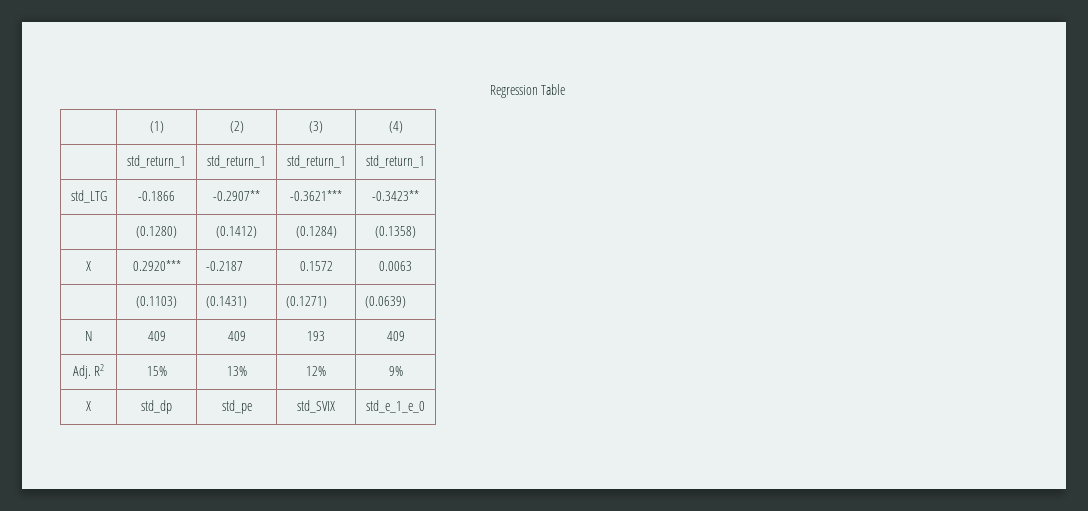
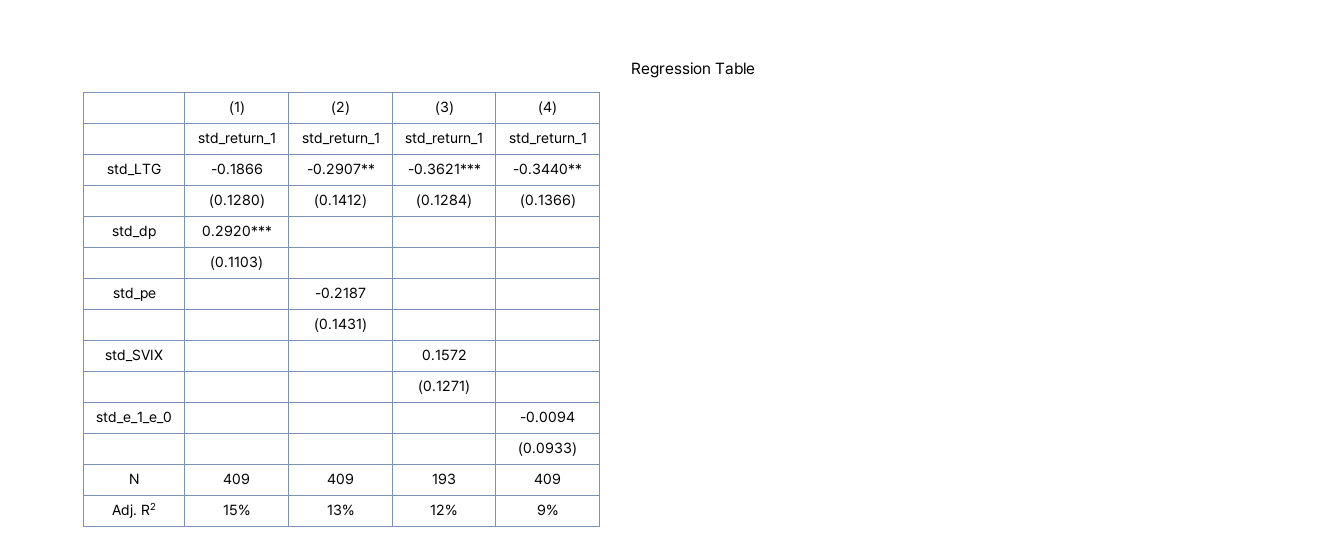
- std_LTG | -0.1866 | -0.2907** | -0.3621*** | -0.3423**
+ std_LTG | -0.1866 | -0.2907** | -0.3621*** | -0.3440**
- | (0.1280) | (0.1412) | (0.1284) | (0.1358)
- X | 0.2920*** | -0.2187 | 0.1572 | 0.0063
+ | (0.1280) | (0.1412) | (0.1284) | (0.1366)
+ std_dp | 0.2920*** | | |
- | (0.1103) | (0.1431) | (0.1271) | (0.0639)
+ | (0.1103) | | |
+ std_pe | | -0.2187 | |
+ | | (0.1431) | |
+ std_SVIX | | | 0.1572 |
+ | | | (0.1271) |
+ std_e_1_e_0 | | | | -0.0094
+ | | | | (0.0933)
- X | std_dp | std_pe | std_SVIX | std_e_1_e_0

